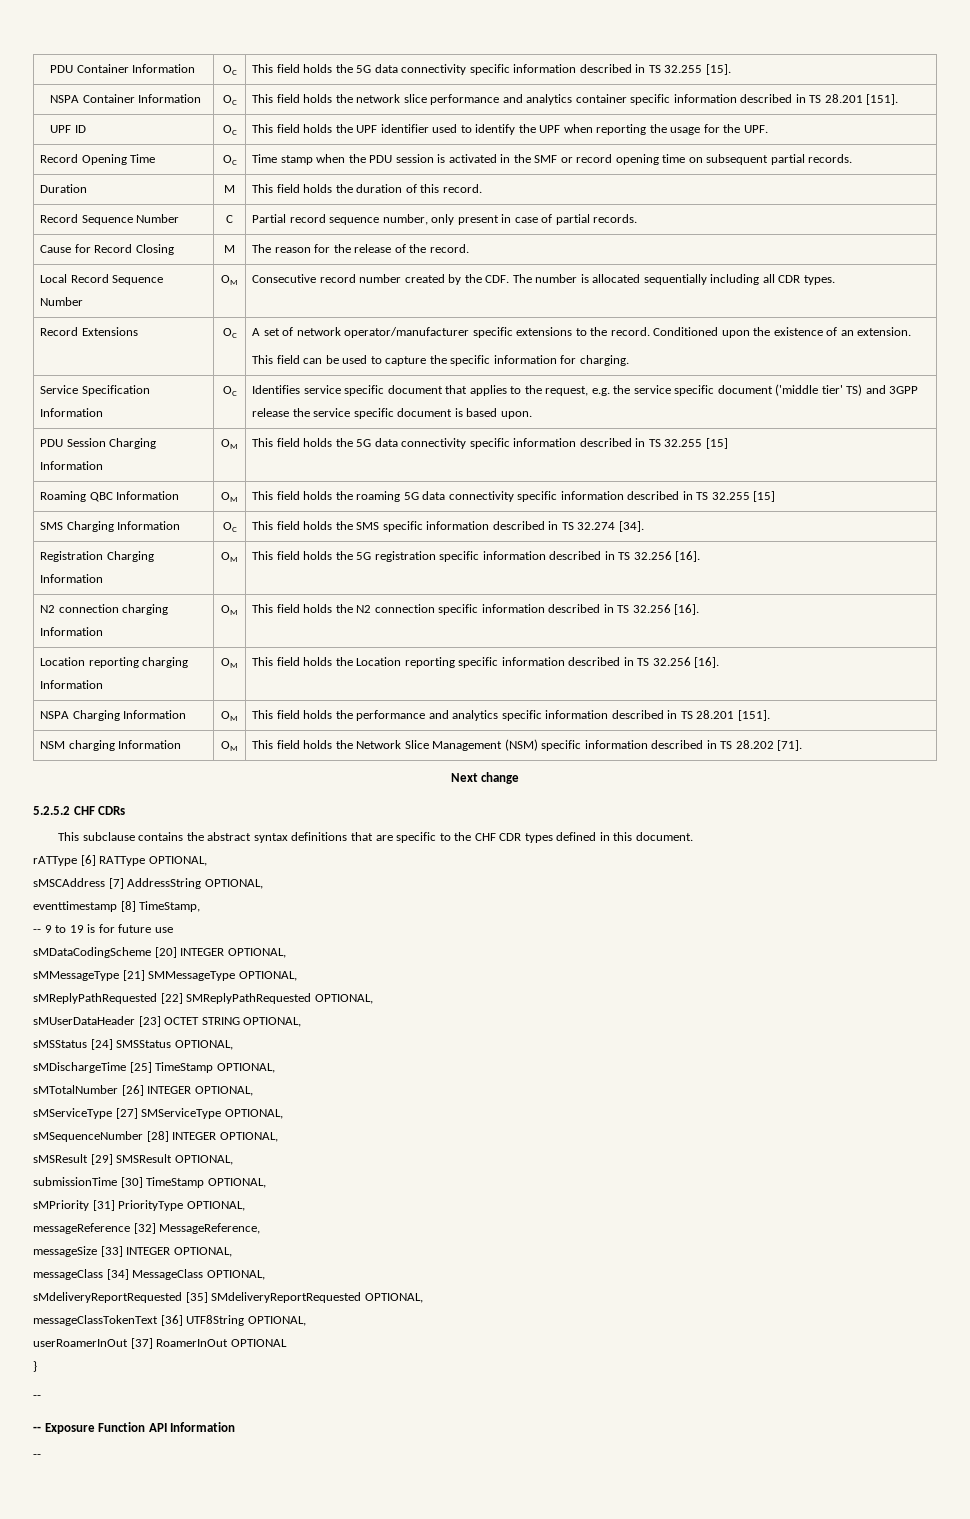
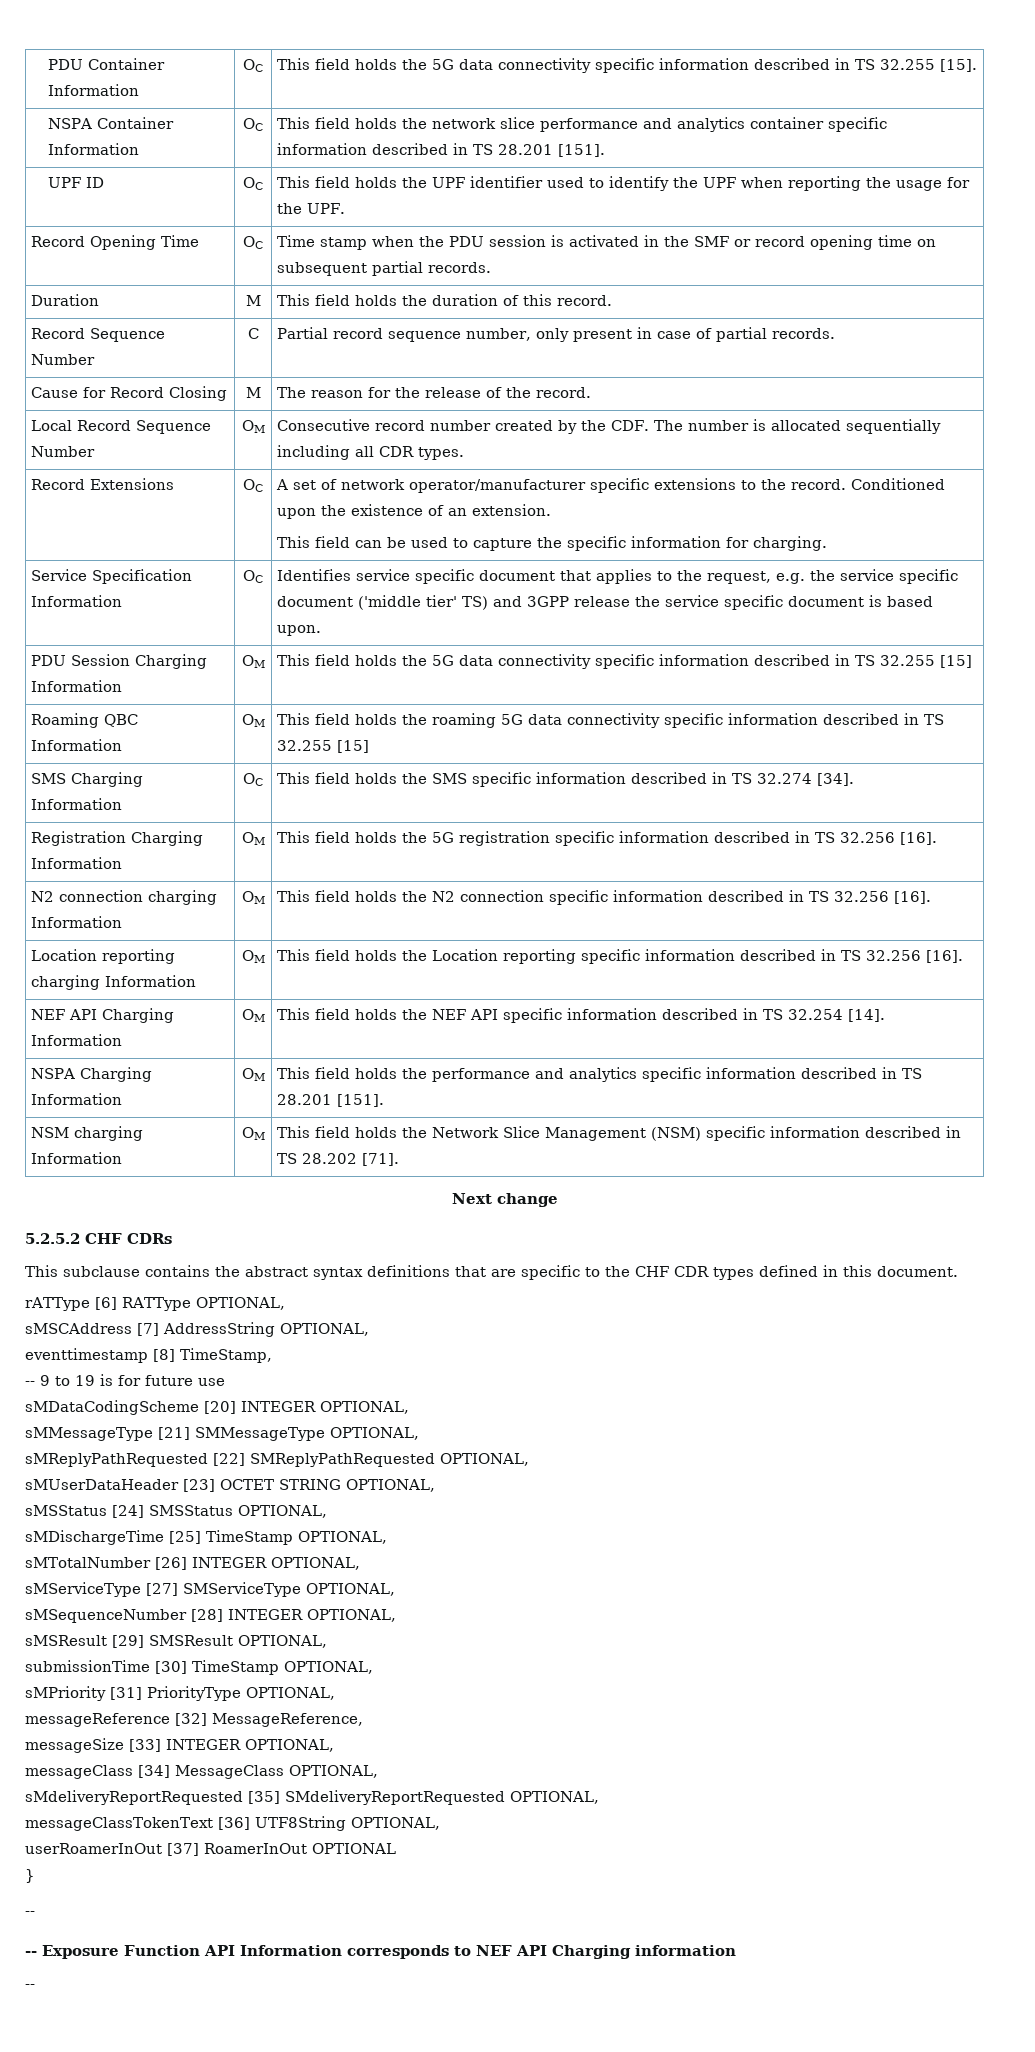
+ NEF API Charging Information | OM | This field holds the NEF API specific information described in TS 32.254 [14].
- -- Exposure Function API Information
+ -- Exposure Function API Information corresponds to NEF API Charging information

